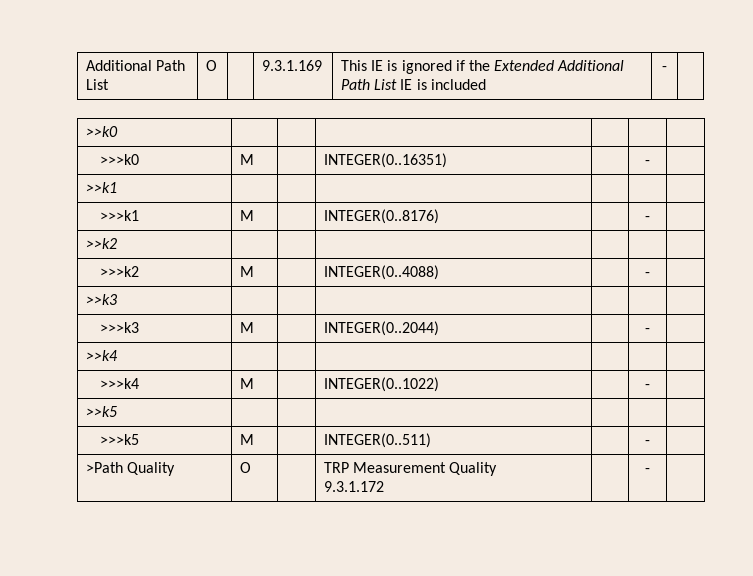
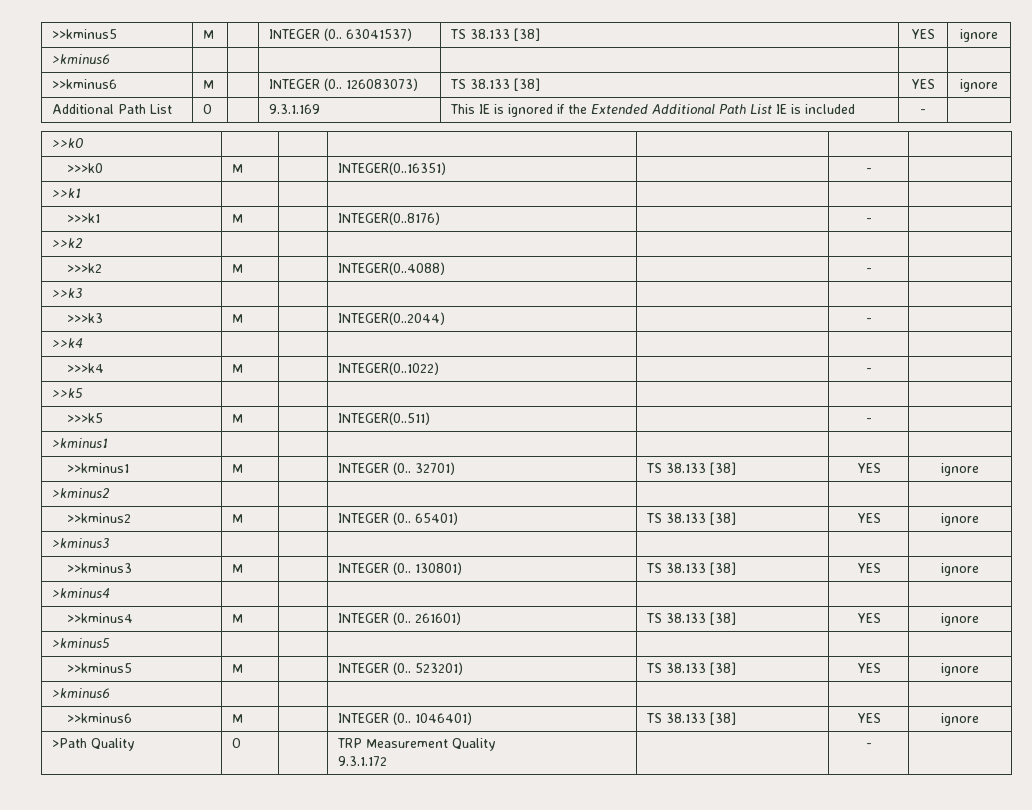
+ >>kminus5 | M | | INTEGER (0.. 63041537) | TS 38.133 [38] | YES | ignore
+ >kminus6 | | | | | |
+ >>kminus6 | M | | INTEGER (0.. 126083073) | TS 38.133 [38] | YES | ignore
+ >kminus1 | | | | | |
+ >>kminus1 | M | | INTEGER (0.. 32701) | TS 38.133 [38] | YES | ignore
+ >kminus2 | | | | | |
+ >>kminus2 | M | | INTEGER (0.. 65401) | TS 38.133 [38] | YES | ignore
+ >kminus3 | | | | | |
+ >>kminus3 | M | | INTEGER (0.. 130801) | TS 38.133 [38] | YES | ignore
+ >kminus4 | | | | | |
+ >>kminus4 | M | | INTEGER (0.. 261601) | TS 38.133 [38] | YES | ignore
+ >kminus5 | | | | | |
+ >>kminus5 | M | | INTEGER (0.. 523201) | TS 38.133 [38] | YES | ignore
+ >kminus6 | | | | | |
+ >>kminus6 | M | | INTEGER (0.. 1046401) | TS 38.133 [38] | YES | ignore

